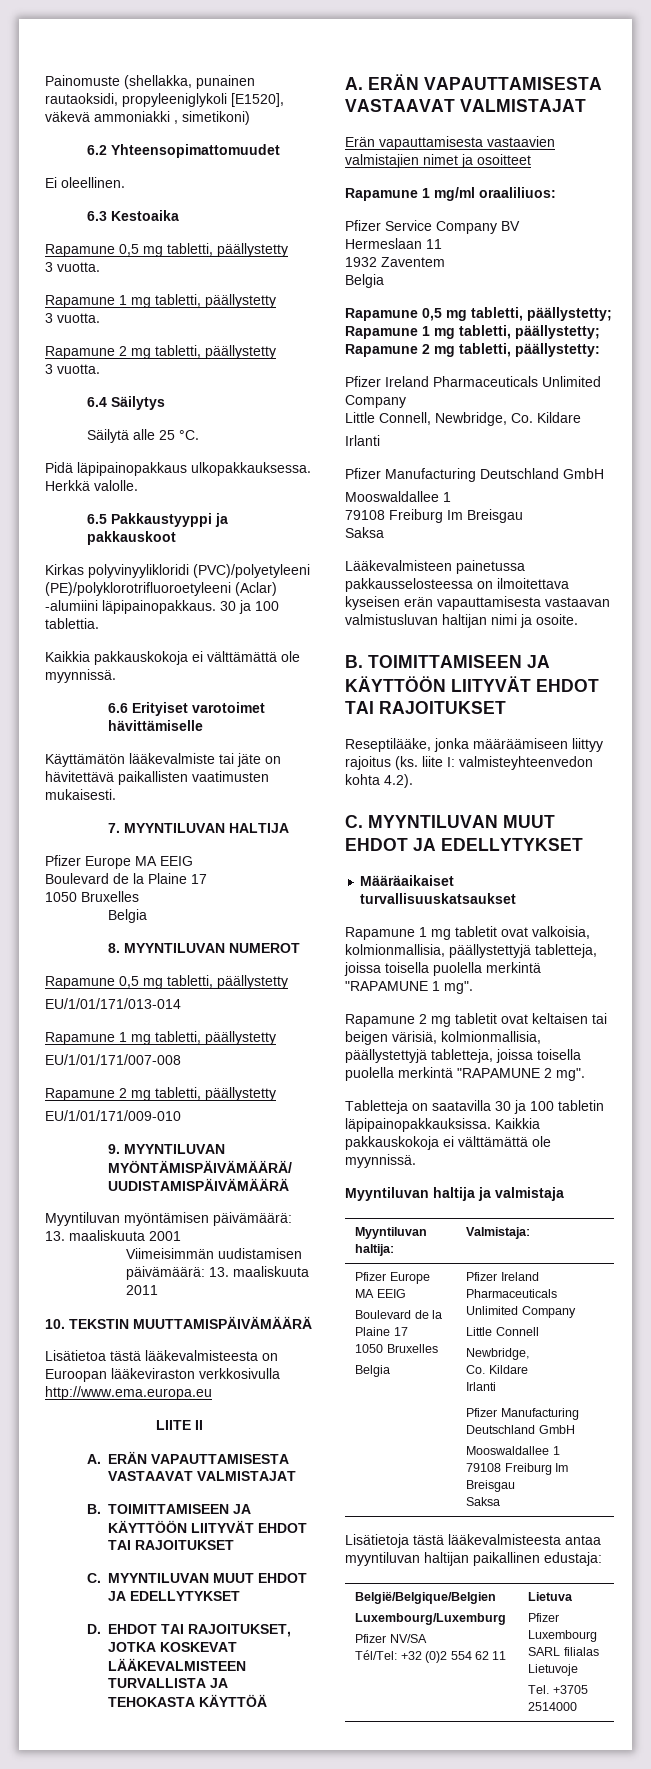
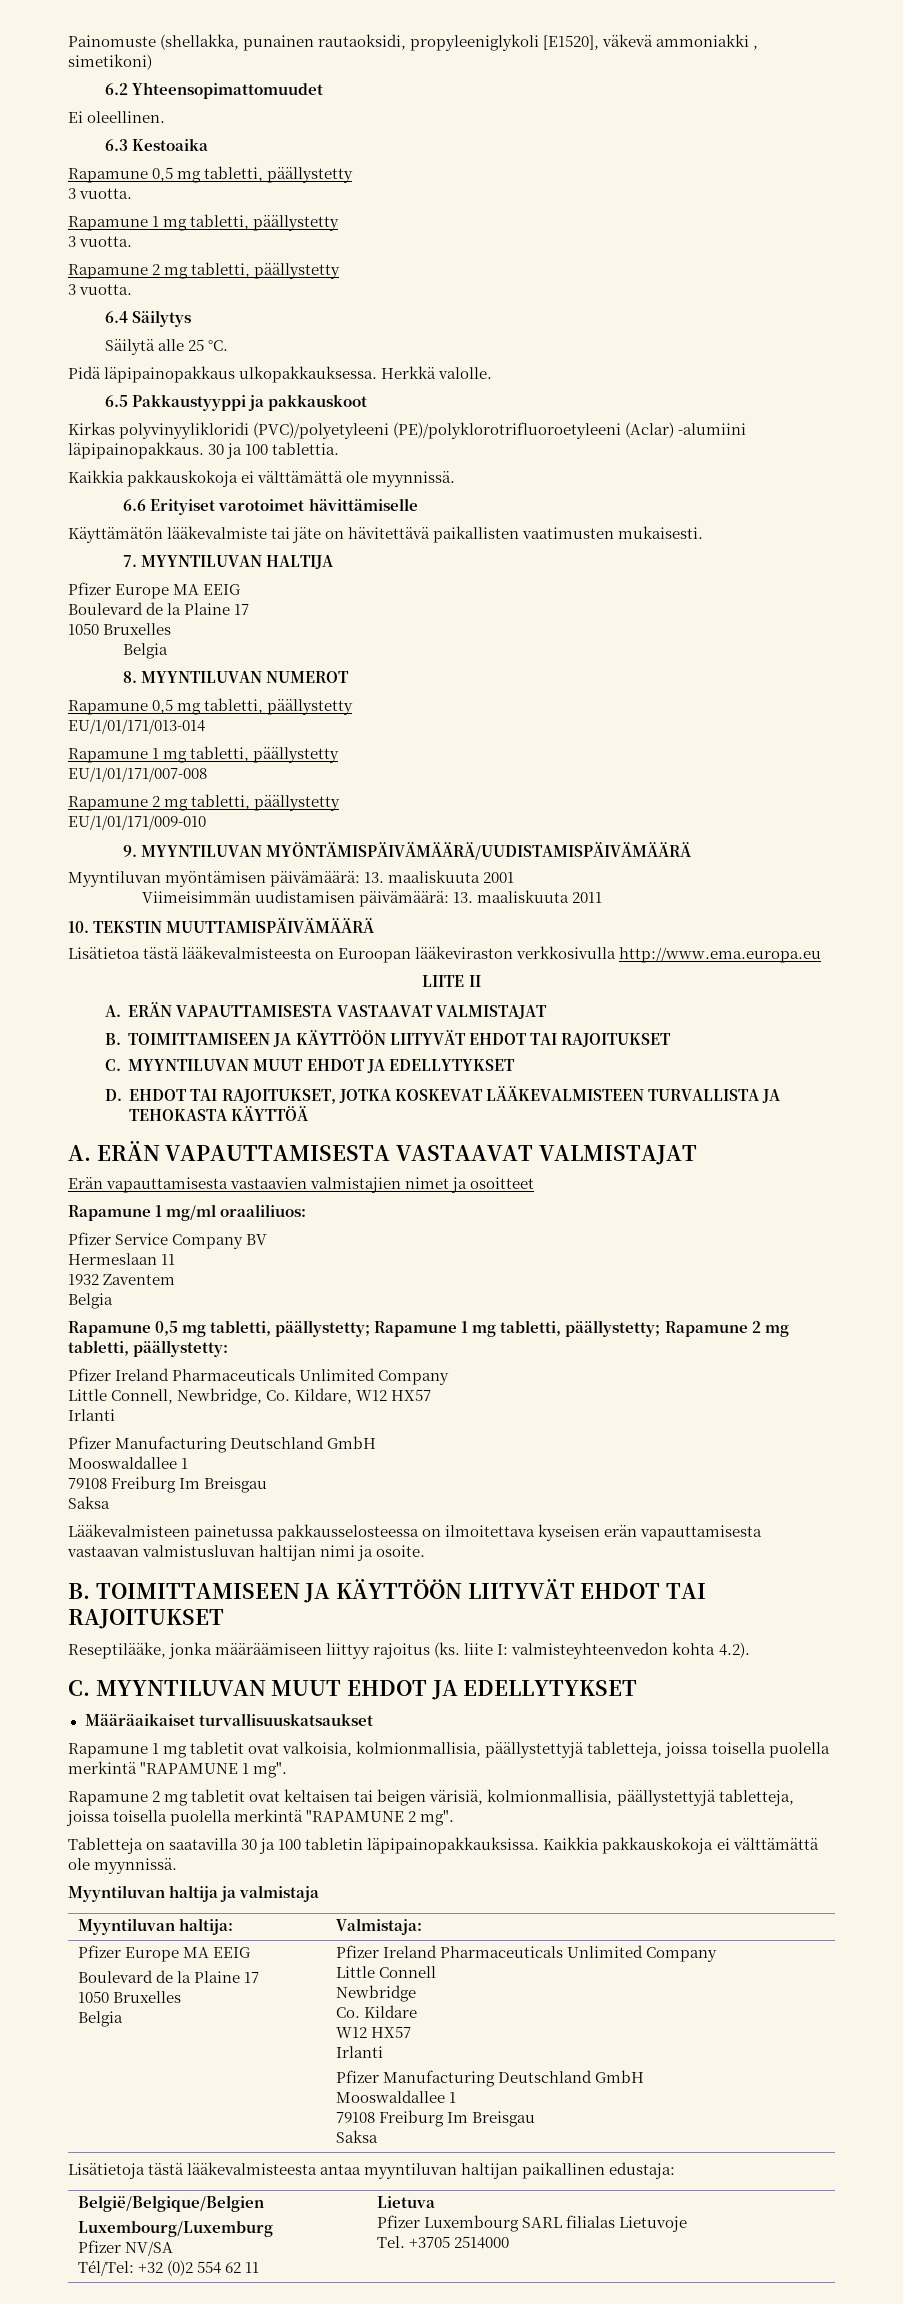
- Little Connell, Newbridge, Co. Kildare
+ Little Connell, Newbridge, Co. Kildare, W12 HX57
  Myyntiluvan haltija: | Valmistaja:
  Pfizer Europe MA EEIG
  Boulevard de la Plaine 17
  1050 Bruxelles
  Belgia | Pfizer Ireland Pharmaceuticals Unlimited Company
  Little Connell
- Newbridge,
+ Newbridge
  Co. Kildare
+ W12 HX57

